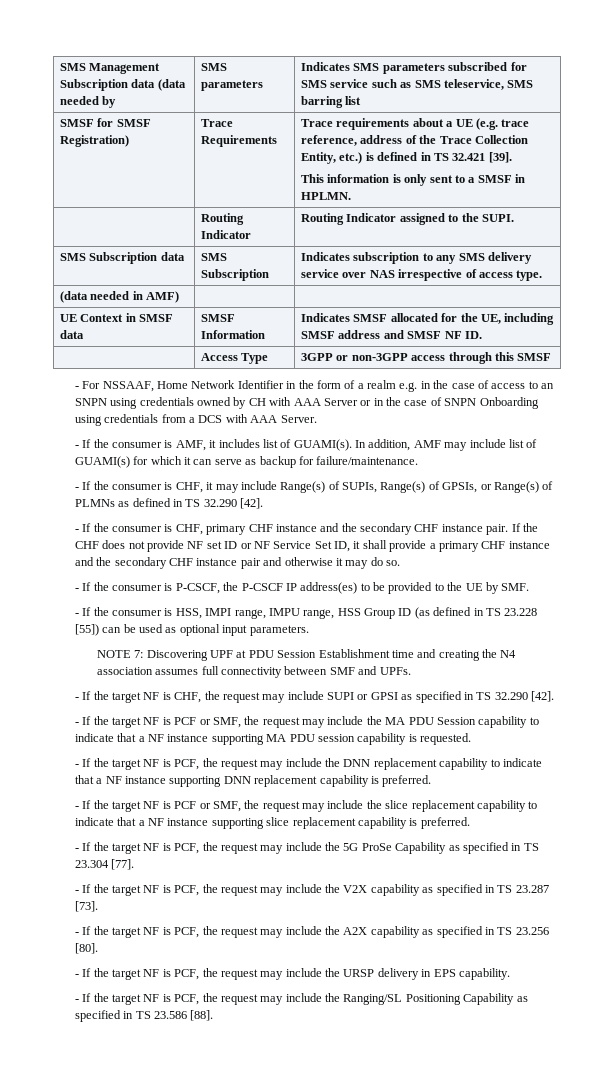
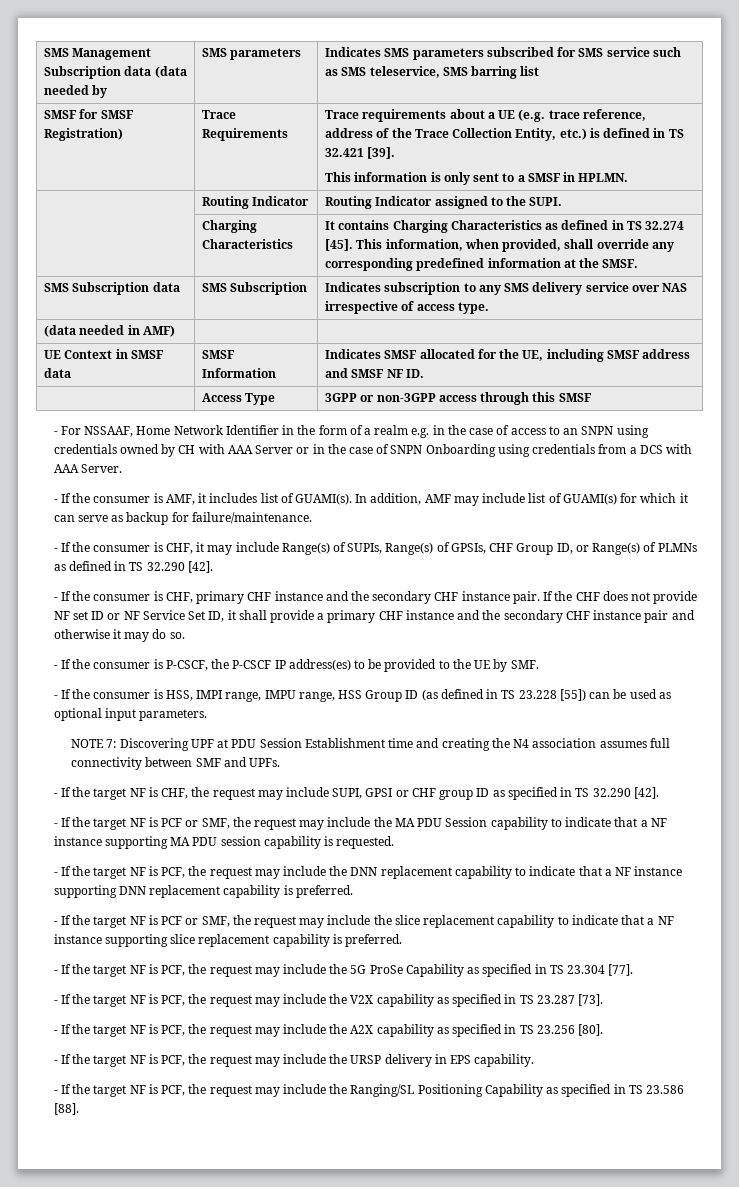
+ | Charging Characteristics | It contains Charging Characteristics as defined in TS 32.274 [45]. This information, when provided, shall override any corresponding predefined information at the SMSF.
- - If the consumer is CHF, it may include Range(s) of SUPIs, Range(s) of GPSIs, or Range(s) of PLMNs as defined in TS 32.290 [42].
+ - If the consumer is CHF, it may include Range(s) of SUPIs, Range(s) of GPSIs, CHF Group ID, or Range(s) of PLMNs as defined in TS 32.290 [42].
- - If the target NF is CHF, the request may include SUPI or GPSI as specified in TS 32.290 [42].
+ - If the target NF is CHF, the request may include SUPI, GPSI or CHF group ID as specified in TS 32.290 [42].

